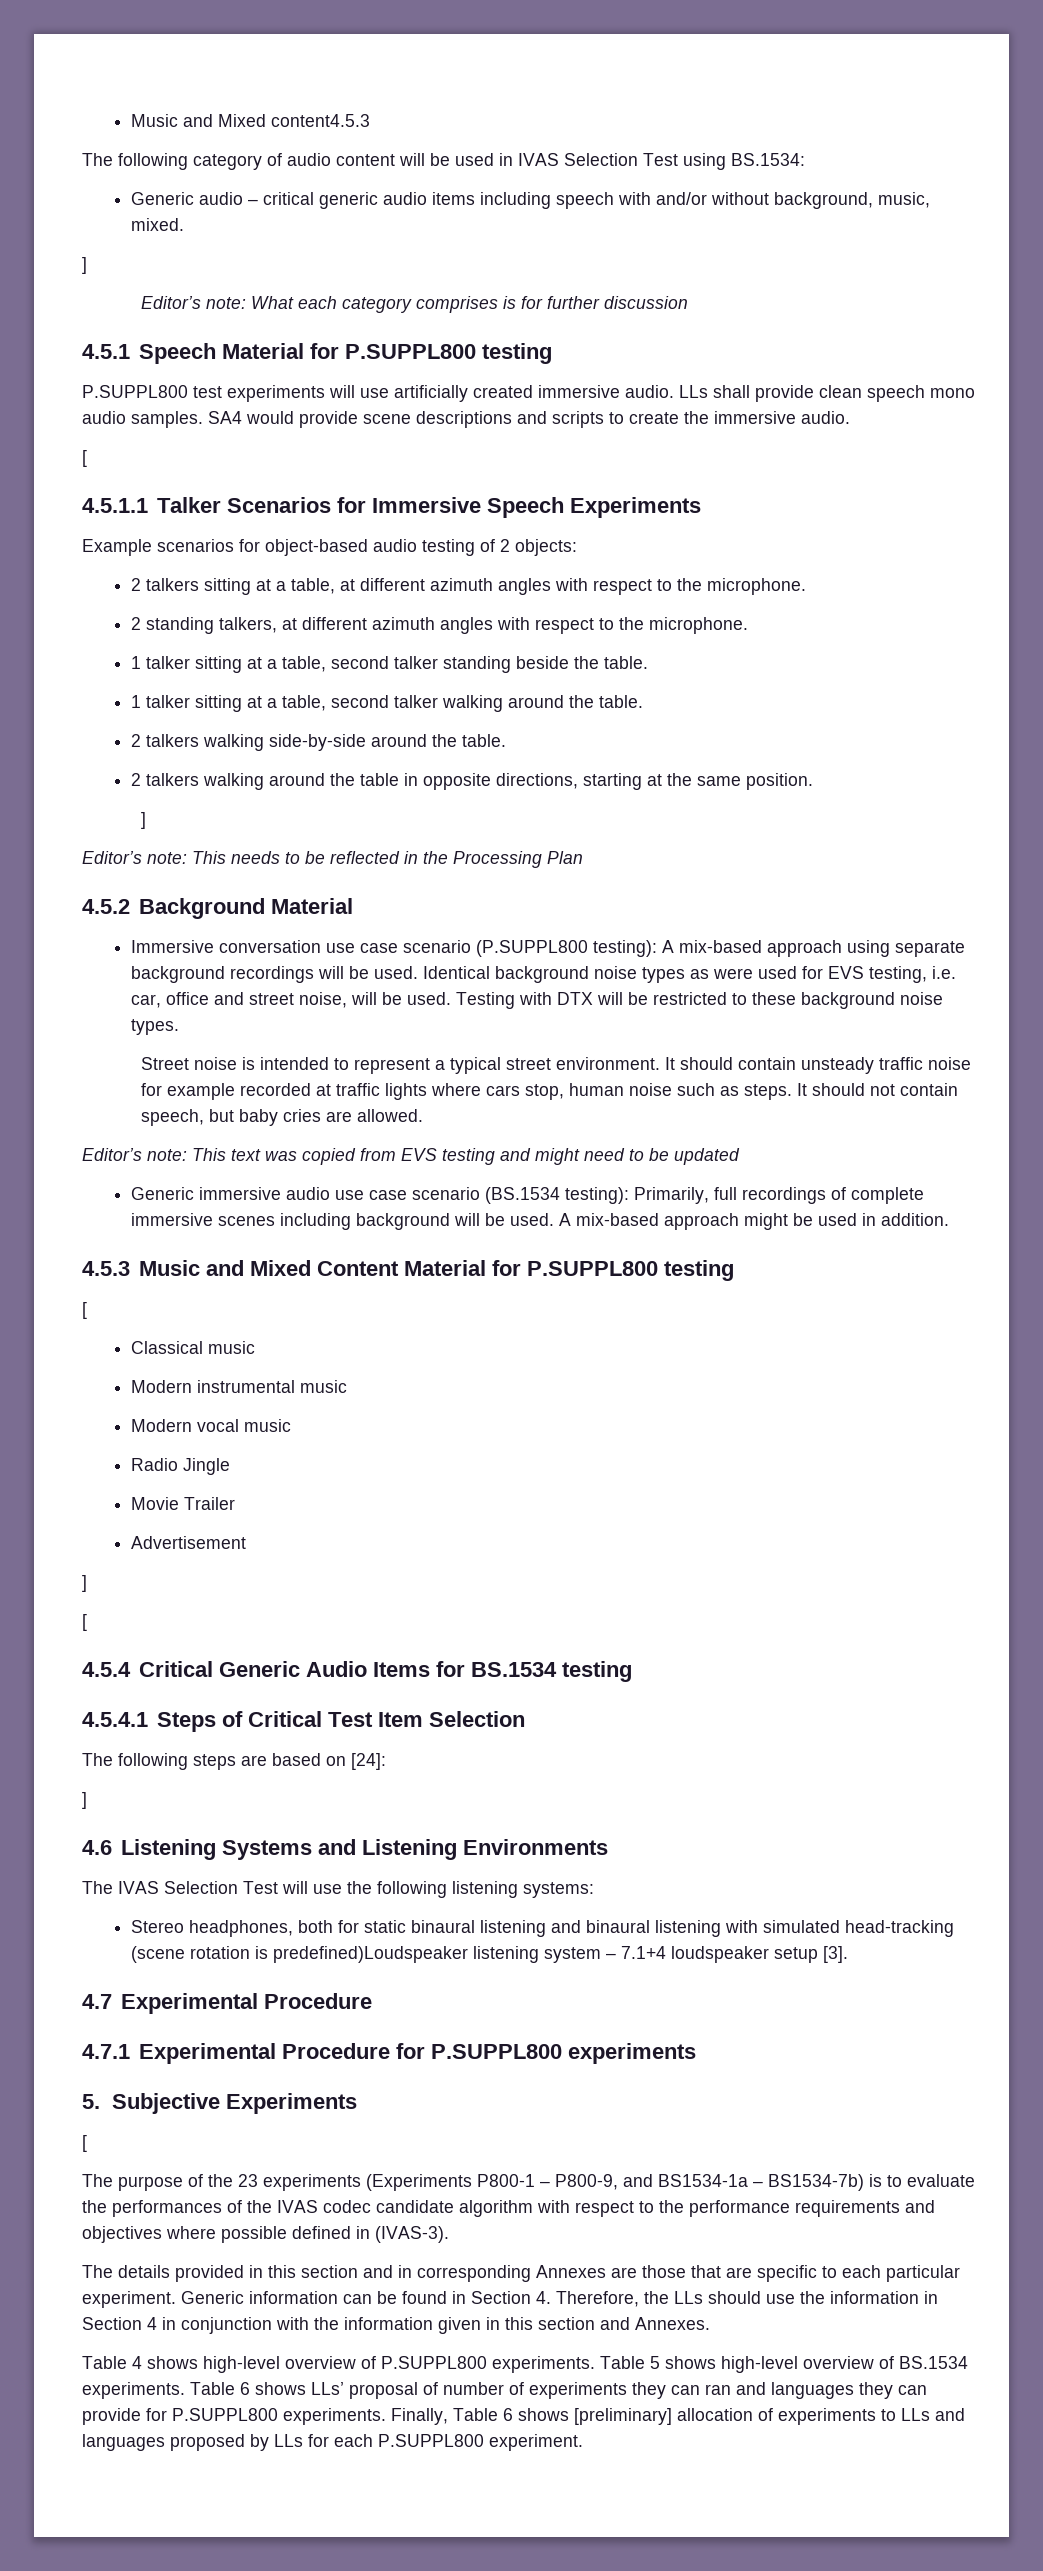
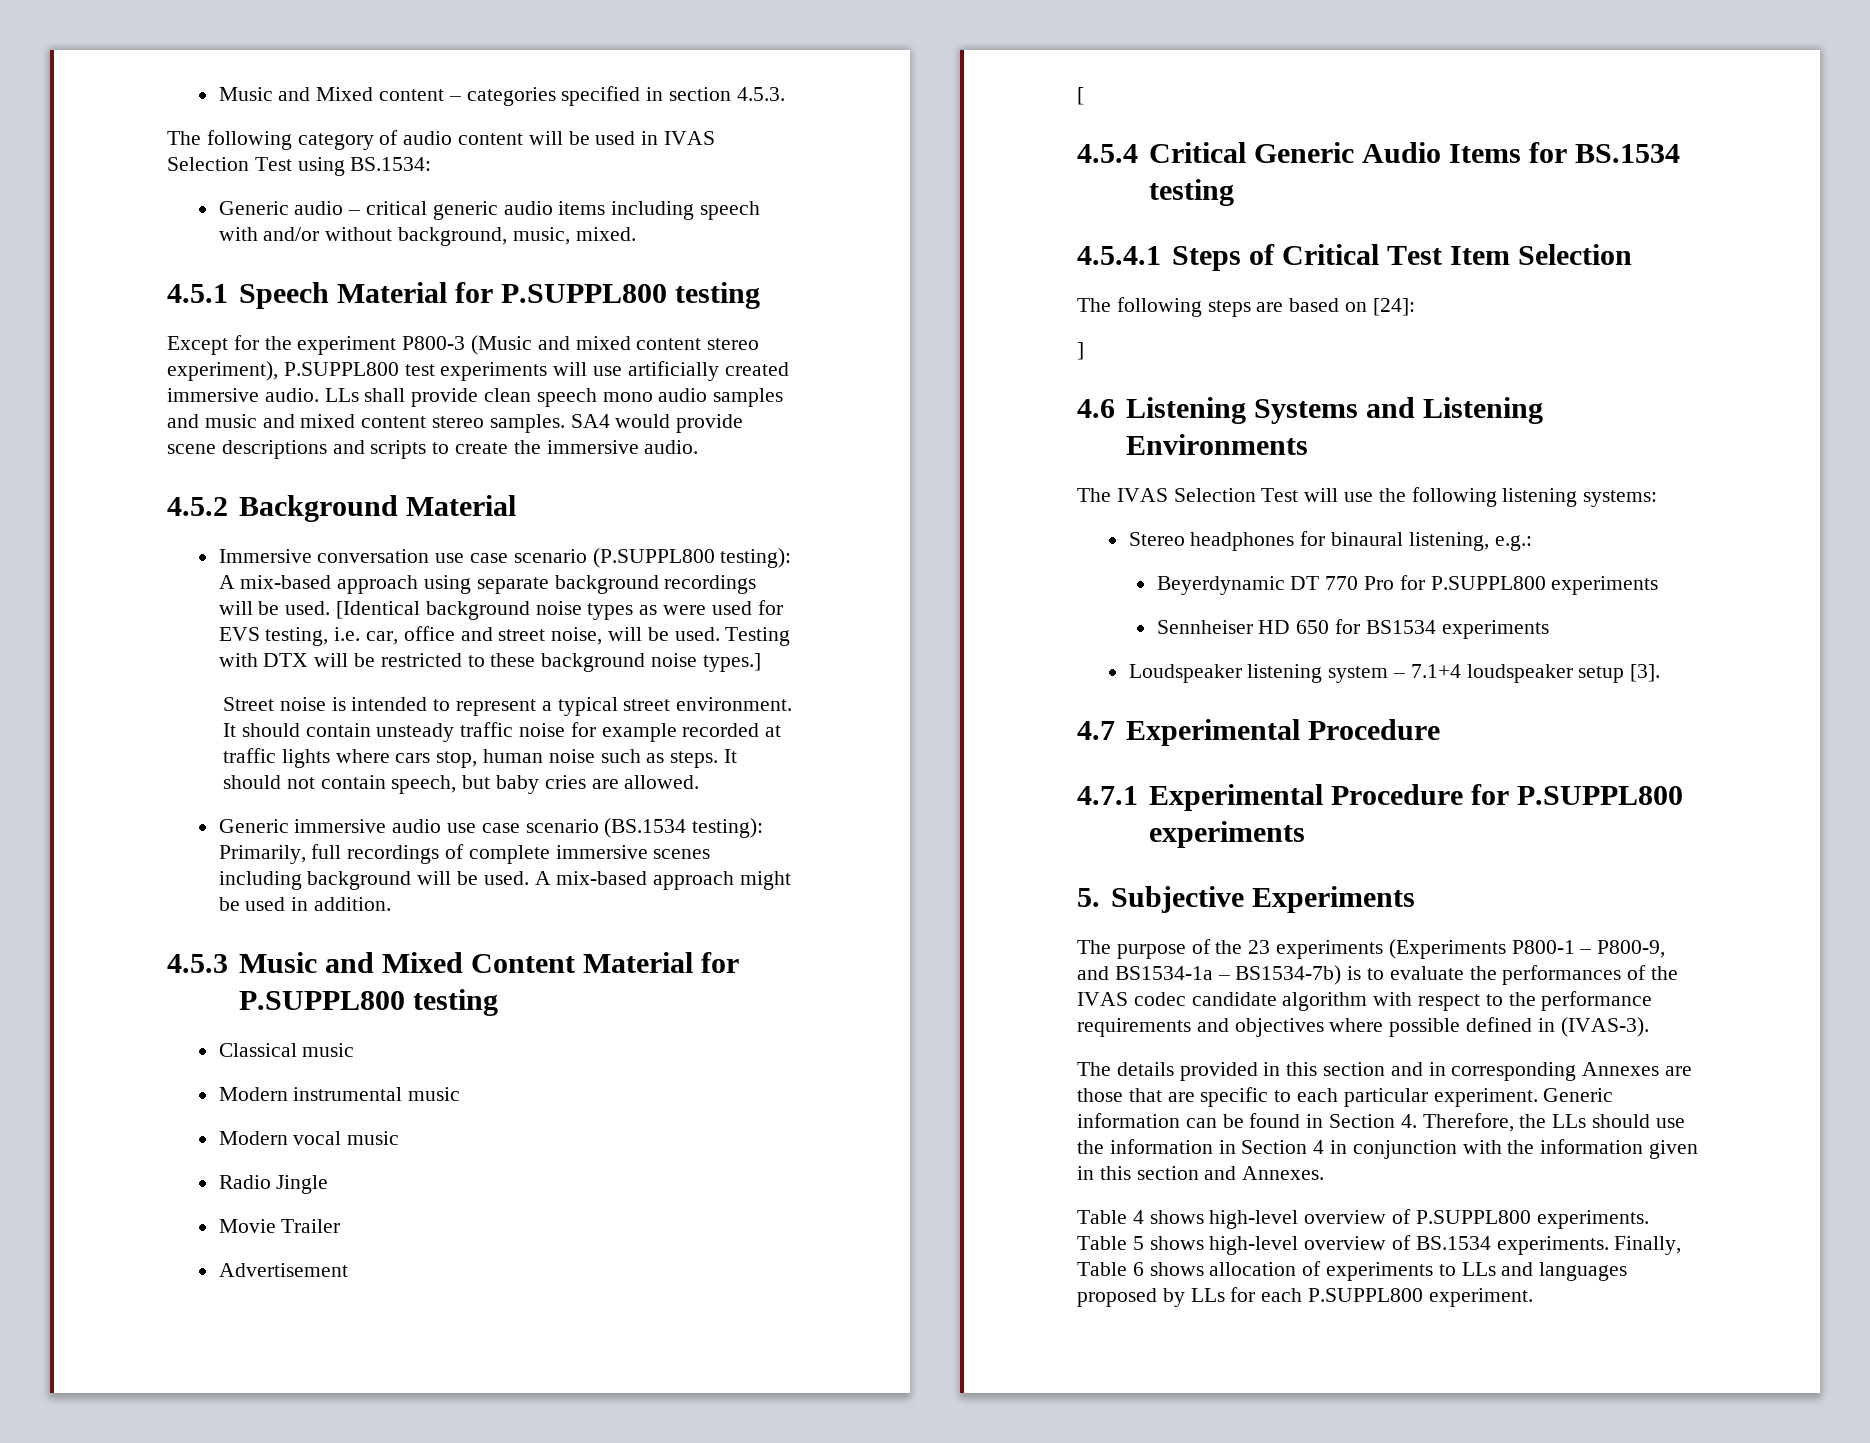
- Music and Mixed content4.5.3
+ Music and Mixed content – categories specified in section 4.5.3.
  Generic audio – critical generic audio items including speech with and/or without background, music, mixed.
- ]
- Editor’s note: What each category comprises is for further discussion
- P.SUPPL800 test experiments will use artificially created immersive audio.
+ Except for the experiment P800-3 (Music and mixed content stereo experiment), P.SUPPL800 test experiments will use artificially created immersive audio.
- LLs shall provide clean speech mono audio samples.
+ LLs shall provide clean speech mono audio samples and music and mixed content stereo samples.
  SA4 would provide scene descriptions and scripts to create the immersive audio.
- [
- 4.5.1.1 Talker Scenarios for Immersive Speech Experiments
- Example scenarios for object-based audio testing of 2 objects:
- 2 talkers sitting at a table, at different azimuth angles with respect to the microphone.
- 2 standing talkers, at different azimuth angles with respect to the microphone.
- 1 talker sitting at a table, second talker standing beside the table.
- 1 talker sitting at a table, second talker walking around the table.
- 2 talkers walking side-by-side around the table.
- 2 talkers walking around the table in opposite directions, starting at the same position.
- ]
- Editor’s note: This needs to be reflected in the Processing Plan
- Identical background noise types as were used for EVS testing, i.e. car, office and street noise, will be used.
+ [Identical background noise types as were used for EVS testing, i.e. car, office and street noise, will be used.
- Testing with DTX will be restricted to these background noise types.
+ Testing with DTX will be restricted to these background noise types.]
- Editor’s note: This text was copied from EVS testing and might need to be updated
  4.5.3 Music and Mixed Content Material for P.SUPPL800 testing
- [
  Advertisement
- ]
- Stereo headphones, both for static binaural listening and binaural listening with simulated head-tracking (scene rotation is predefined)Loudspeaker listening system – 7.1+4 loudspeaker setup [3].
+ Stereo headphones for binaural listening, e.g.:
+ Beyerdynamic DT 770 Pro for P.SUPPL800 experiments
+ Sennheiser HD 650 for BS1534 experiments
+ Loudspeaker listening system – 7.1+4 loudspeaker setup [3].
  5. Subjective Experiments
- [
- Table 6 shows LLs’ proposal of number of experiments they can ran and languages they can provide for P.SUPPL800 experiments.
- Finally, Table 6 shows [preliminary] allocation of experiments to LLs and languages proposed by LLs for each P.SUPPL800 experiment.
+ Finally, Table 6 shows allocation of experiments to LLs and languages proposed by LLs for each P.SUPPL800 experiment.

